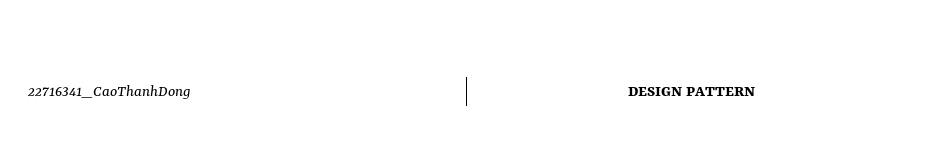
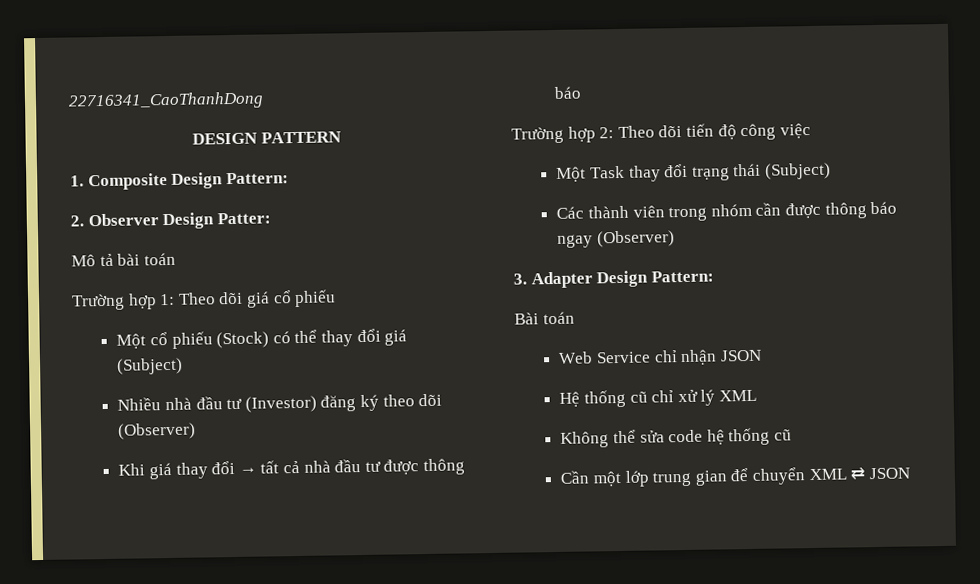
+ 1. Composite Design Pattern:
+ 2. Observer Design Patter:
+ Mô tả bài toán
+ Trường hợp 1: Theo dõi giá cổ phiếu
+ Một cổ phiếu (Stock) có thể thay đổi giá (Subject)
+ Nhiều nhà đầu tư (Investor) đăng ký theo dõi (Observer)
+ Khi giá thay đổi → tất cả nhà đầu tư được thông báo
+ Trường hợp 2: Theo dõi tiến độ công việc
+ Một Task thay đổi trạng thái (Subject)
+ Các thành viên trong nhóm cần được thông báo ngay (Observer)
+ 3. Adapter Design Pattern:
+ Bài toán
+ Web Service chỉ nhận JSON
+ Hệ thống cũ chỉ xử lý XML
+ Không thể sửa code hệ thống cũ
+ Cần một lớp trung gian để chuyển XML ⇄ JSON

